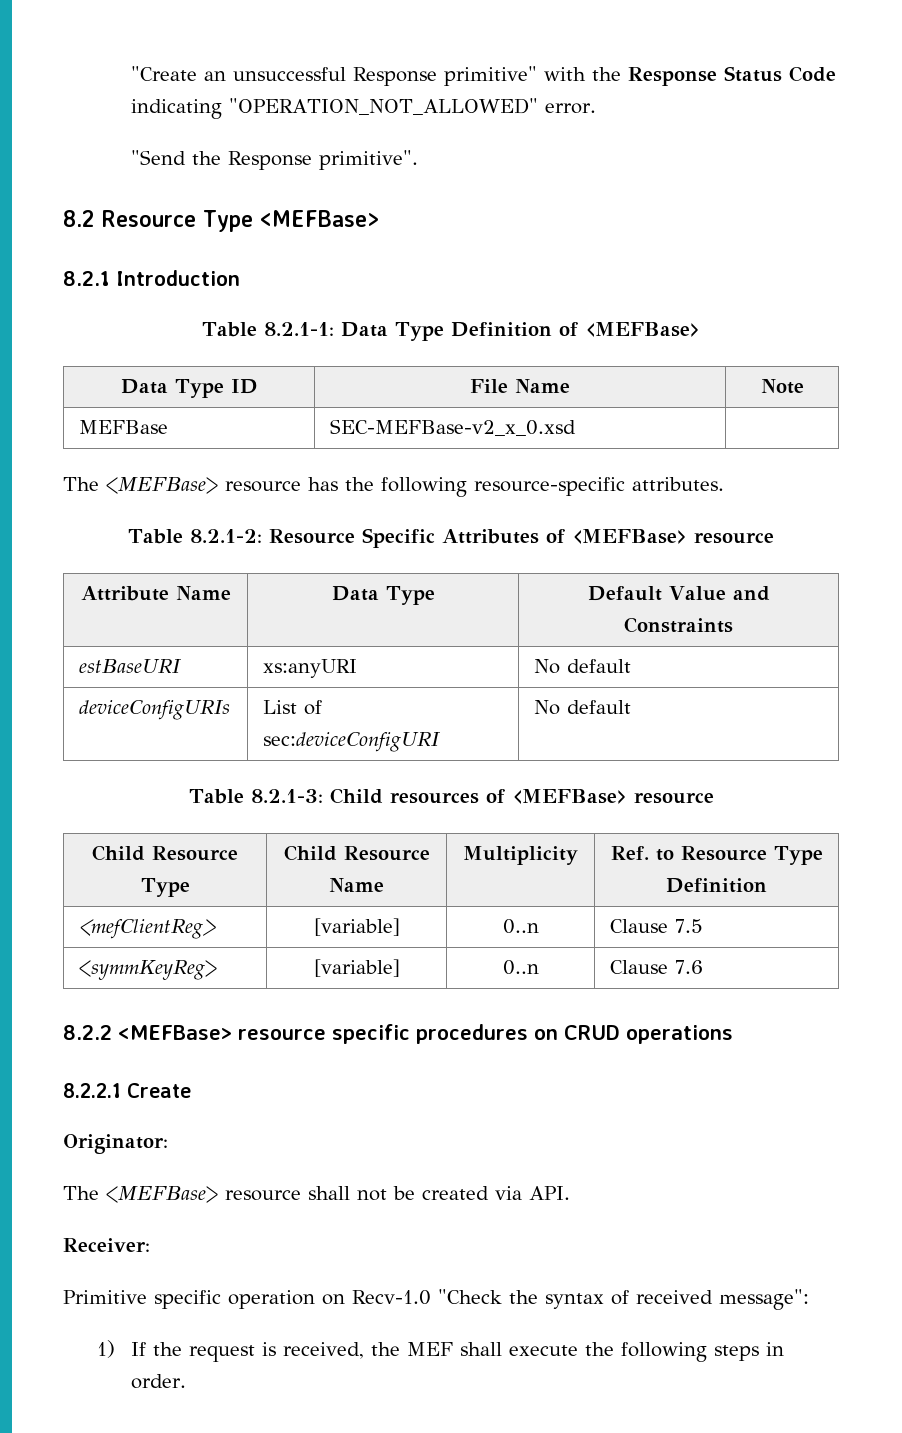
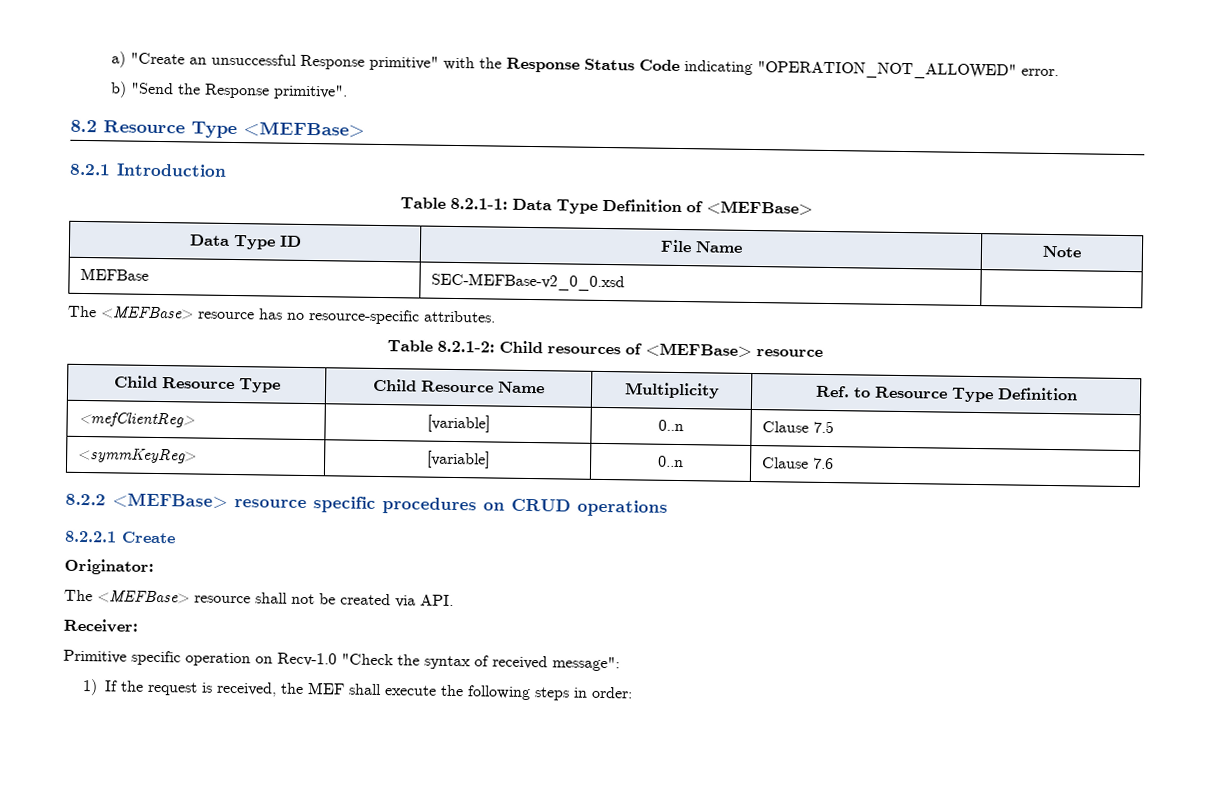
- "Create an unsuccessful Response primitive" with the Response Status Code indicating "OPERATION_NOT_ALLOWED" error.
+ a) "Create an unsuccessful Response primitive" with the Response Status Code indicating "OPERATION_NOT_ALLOWED" error.
- "Send the Response primitive".
+ b) "Send the Response primitive".
- MEFBase | SEC-MEFBase-v2_x_0.xsd |
+ MEFBase | SEC-MEFBase-v2_0_0.xsd |
- The <MEFBase> resource has the following resource-specific attributes.
+ The <MEFBase> resource has no resource-specific attributes.
- Table 8.2.1-2: Resource Specific Attributes of <MEFBase> resource
- Attribute Name | Data Type | Default Value and Constraints
- estBaseURI | xs:anyURI | No default
- deviceConfigURIs | List of sec:deviceConfigURI | No default
- Table 8.2.1-3: Child resources of <MEFBase> resource
+ Table 8.2.1-2: Child resources of <MEFBase> resource
- 1) If the request is received, the MEF shall execute the following steps in order.
+ 1) If the request is received, the MEF shall execute the following steps in order:

